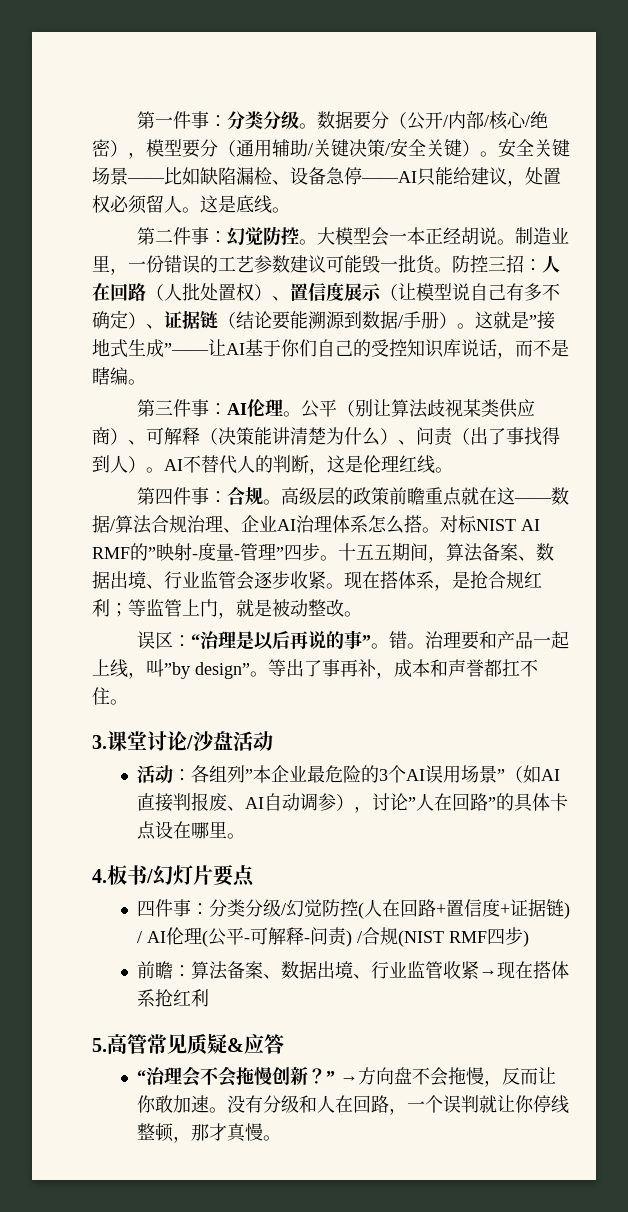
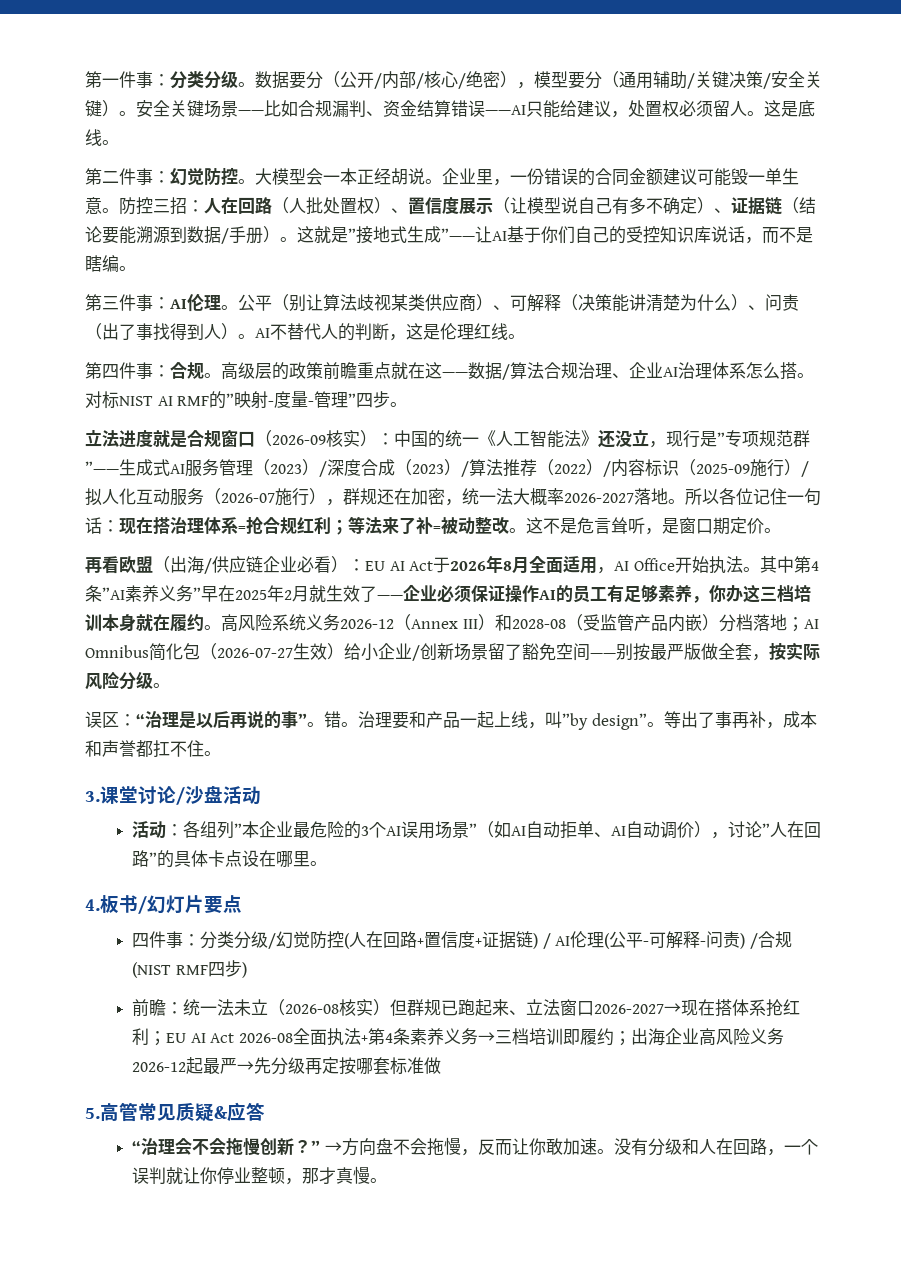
- 安全关键场景——比如缺陷漏检、设备急停——AI只能给建议，处置权必须留人。
+ 安全关键场景——比如合规漏判、资金结算错误——AI只能给建议，处置权必须留人。
- 制造业里，一份错误的工艺参数建议可能毁一批货。
+ 企业里，一份错误的合同金额建议可能毁一单生意。
- 对标NIST AI RMF的”映射-度量-管理”四步。十五五期间，算法备案、数据出境、行业监管会逐步收紧。现在搭体系，是抢合规红利；等监管上门，就是被动整改。
+ 对标NIST AI RMF的”映射-度量-管理”四步。
+ 立法进度就是合规窗口（2026-09核实）：中国的统一《人工智能法》还没立，现行是”专项规范群”——生成式AI服务管理（2023）/深度合成（2023）/算法推荐（2022）/内容标识（2025-09施行）/拟人化互动服务（2026-07施行），群规还在加密，统一法大概率2026-2027落地。所以各位记住一句话：现在搭治理体系=抢合规红利；等法来了补=被动整改。这不是危言耸听，是窗口期定价。
+ 再看欧盟（出海/供应链企业必看）：EU AI Act于2026年8月全面适用，AI Office开始执法。其中第4条”AI素养义务”早在2025年2月就生效了——企业必须保证操作AI的员工有足够素养，你办这三档培训本身就在履约。高风险系统义务2026-12（Annex III）和2028-08（受监管产品内嵌）分档落地；AI Omnibus简化包（2026-07-27生效）给小企业/创新场景留了豁免空间——别按最严版做全套，按实际风险分级。
- 活动：各组列”本企业最危险的3个AI误用场景”（如AI直接判报废、AI自动调参），讨论”人在回路”的具体卡点设在哪里。
+ 活动：各组列”本企业最危险的3个AI误用场景”（如AI自动拒单、AI自动调价），讨论”人在回路”的具体卡点设在哪里。
- 前瞻：算法备案、数据出境、行业监管收紧→现在搭体系抢红利
+ 前瞻：统一法未立（2026-08核实）但群规已跑起来、立法窗口2026-2027→现在搭体系抢红利；EU AI Act 2026-08全面执法+第4条素养义务→三档培训即履约；出海企业高风险义务2026-12起最严→先分级再定按哪套标准做
- 没有分级和人在回路，一个误判就让你停线整顿，那才真慢。
+ 没有分级和人在回路，一个误判就让你停业整顿，那才真慢。

